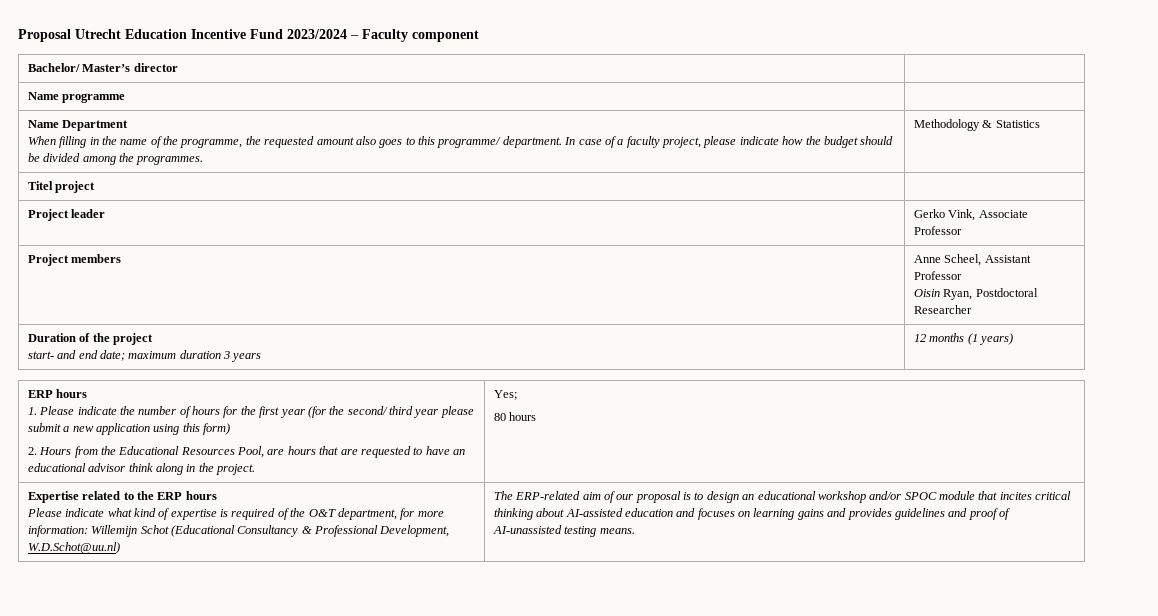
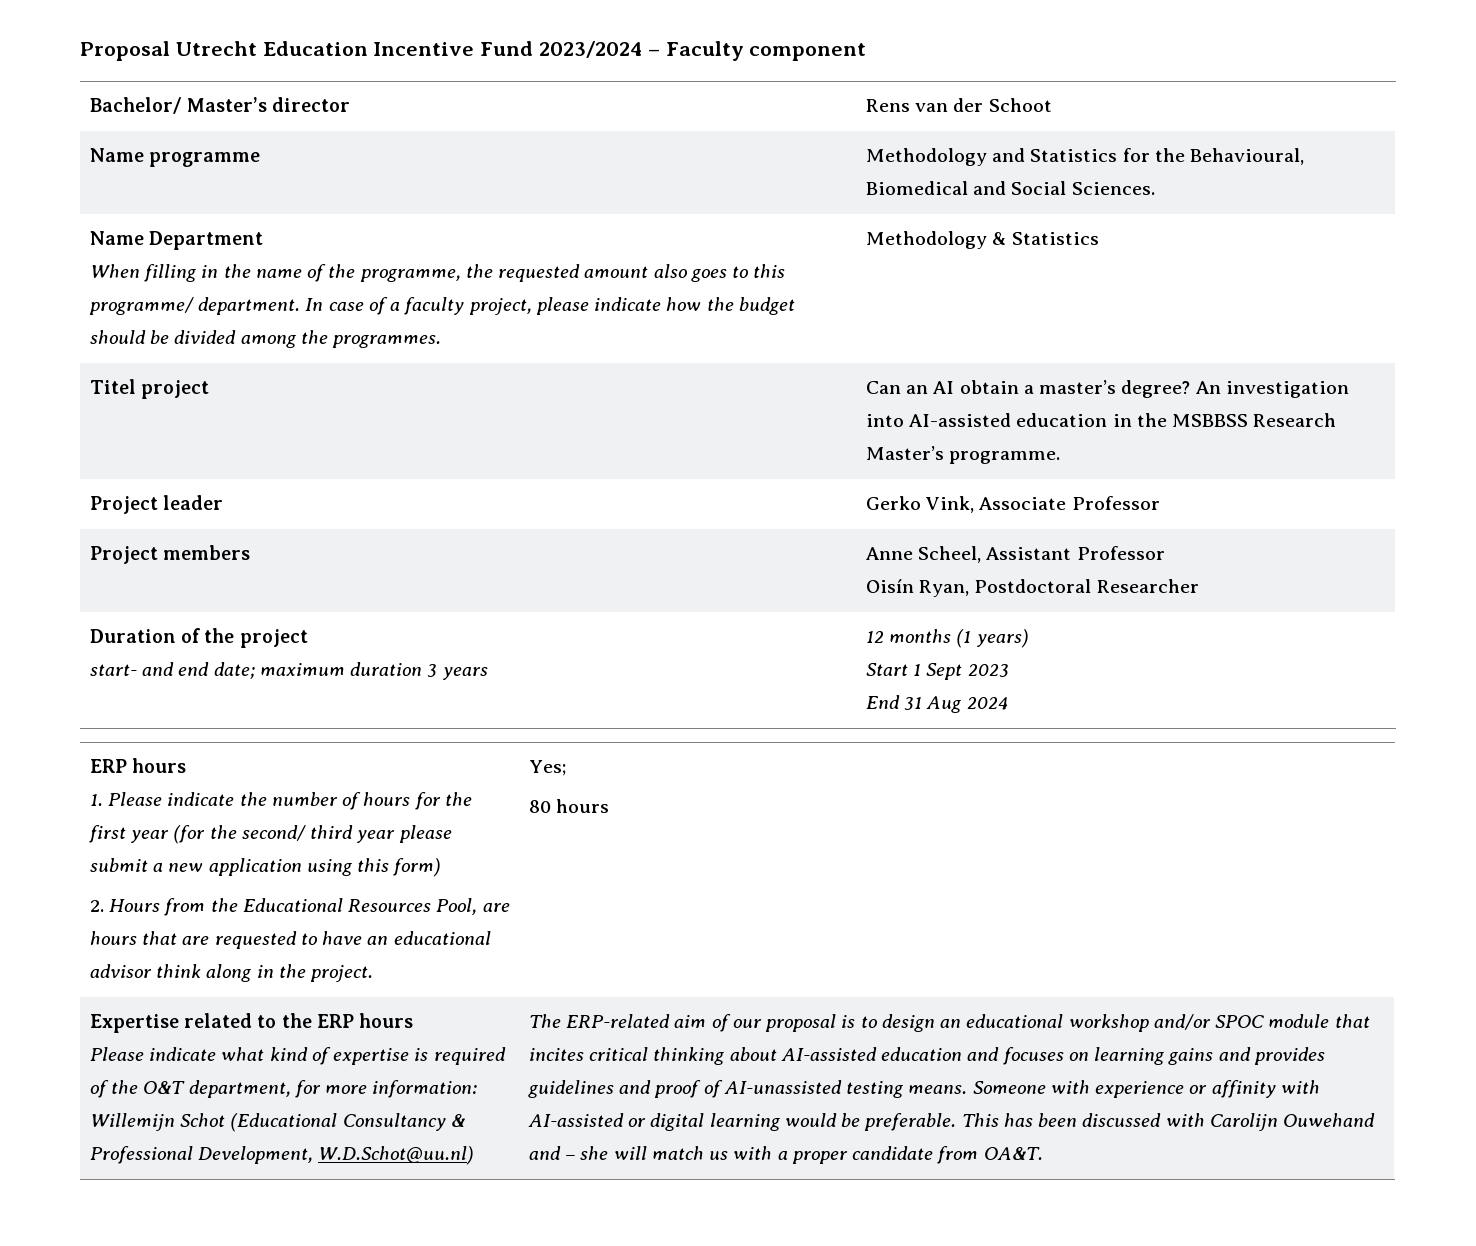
- Bachelor/ Master’s director |
- Name programme |
+ Bachelor/ Master’s director | Rens van der Schoot
+ Name programme | Methodology and Statistics for the Behavioural, Biomedical and Social Sciences.
- Titel project |
+ Titel project | Can an AI obtain a master’s degree? An investigation into AI-assisted education in the MSBBSS Research Master’s programme.
  Project members | Anne Scheel, Assistant Professor
- Oisin Ryan, Postdoctoral Researcher
+ Oisín Ryan, Postdoctoral Researcher
  Duration of the project
  start- and end date; maximum duration 3 years | 12 months (1 years)
+ Start 1 Sept 2023
+ End 31 Aug 2024
+ Someone with experience or affinity with AI-assisted or digital learning would be preferable. This has been discussed with Carolijn Ouwehand and – she will match us with a proper candidate from OA&T.

